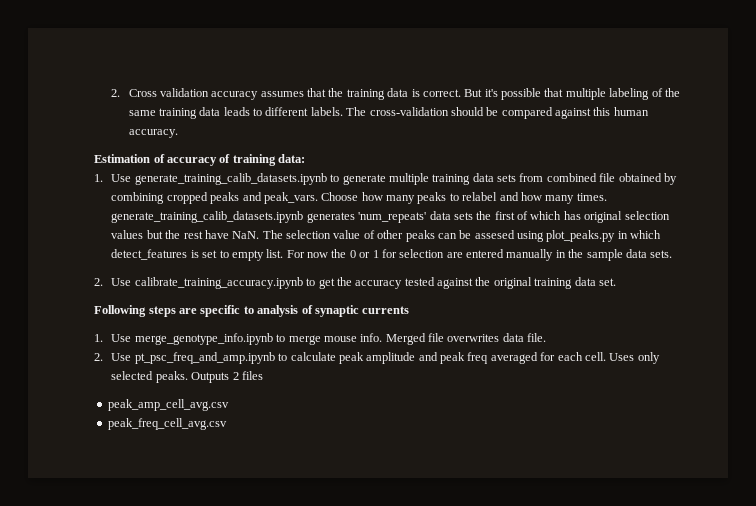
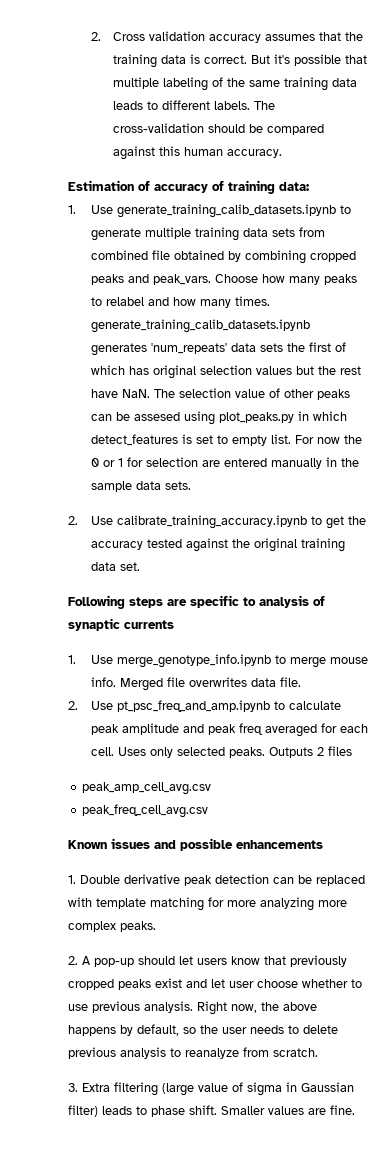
+ Known issues and possible enhancements
+ 1. Double derivative peak detection can be replaced with template matching for more analyzing more complex peaks.
+ 2. A pop-up should let users know that previously cropped peaks exist and let user choose whether to use previous analysis. Right now, the above happens by default, so the user needs to delete previous analysis to reanalyze from scratch.
+ 3. Extra filtering (large value of sigma in Gaussian filter) leads to phase shift. Smaller values are fine.

